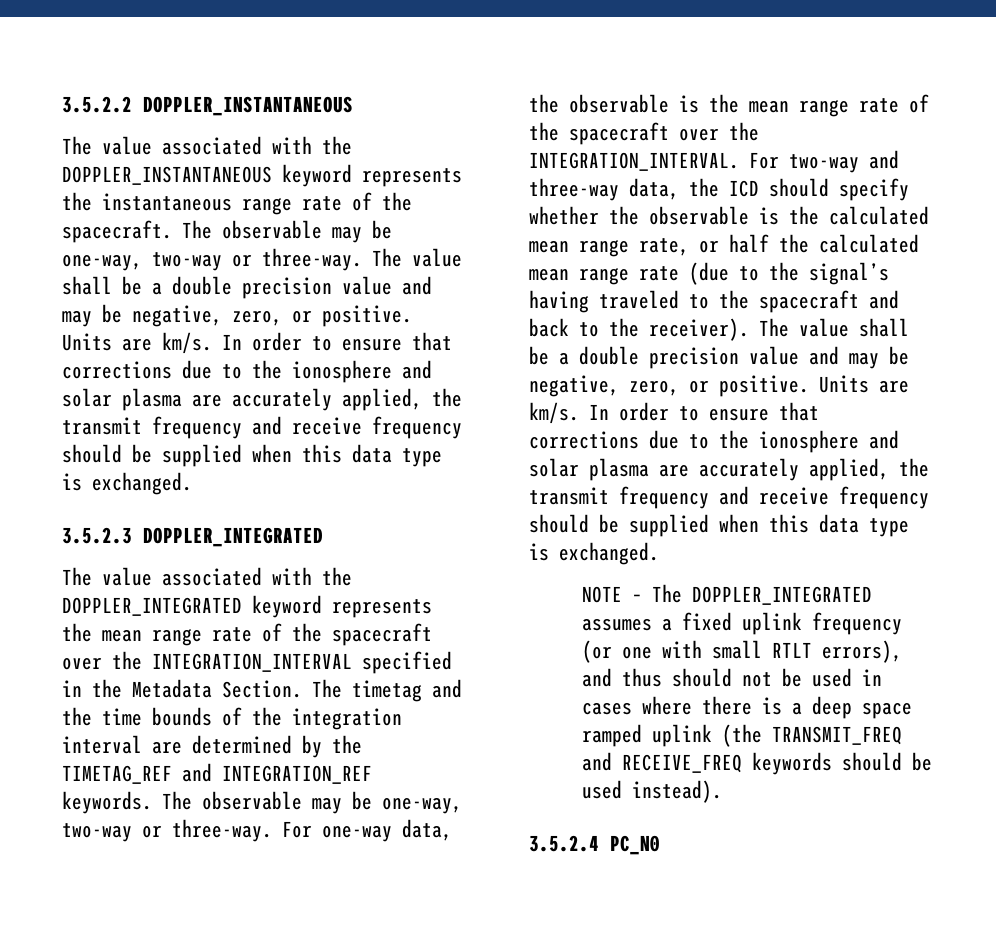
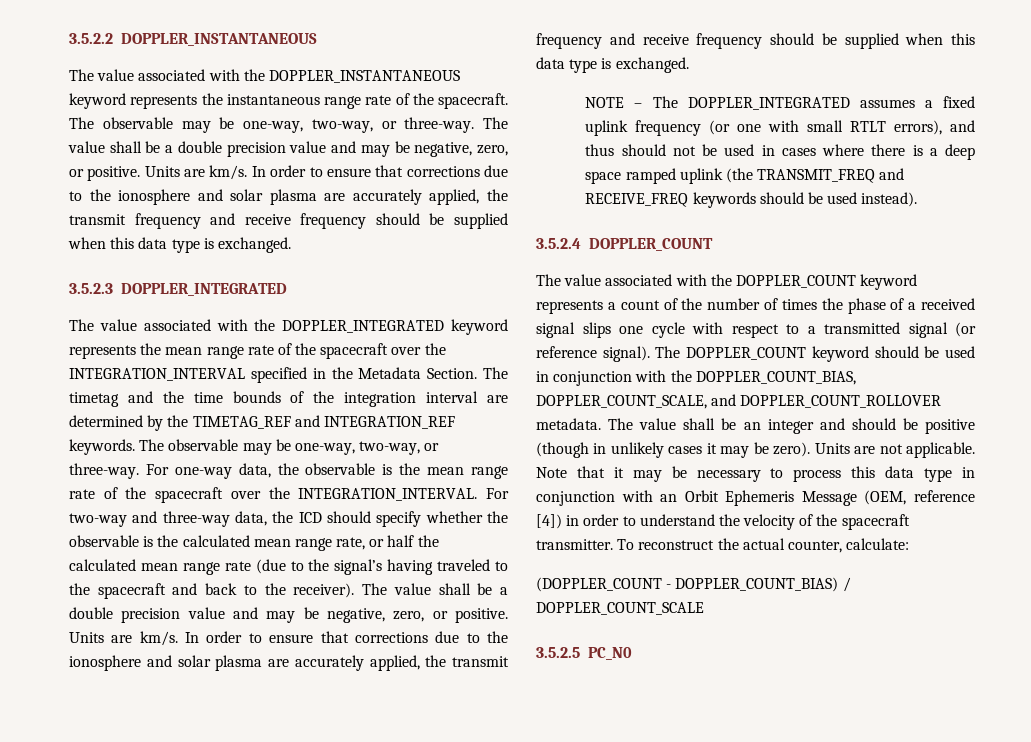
- The value associated with the DOPPLER_INSTANTANEOUS keyword represents the instantaneous range rate of the spacecraft. The observable may be one-way, two-way or three-way.
+ The value associated with the DOPPLER_INSTANTANEOUS keyword represents the instantaneous range rate of the spacecraft. The observable may be one-way, two-way, or three-way.
- The timetag and the time bounds of the integration interval are determined by the TIMETAG_REF and INTEGRATION_REF keywords. The observable may be one-way, two-way or three-way.
+ The timetag and the time bounds of the integration interval are determined by the TIMETAG_REF and INTEGRATION_REF keywords. The observable may be one-way, two-way, or three-way.
- 3.5.2.4 PC_N0
+ 3.5.2.4 DOPPLER_COUNT
+ The value associated with the DOPPLER_COUNT keyword represents a count of the number of times the phase of a received signal slips one cycle with respect to a transmitted signal (or reference signal). The DOPPLER_COUNT keyword should be used in conjunction with the DOPPLER_COUNT_BIAS, DOPPLER_COUNT_SCALE, and DOPPLER_COUNT_ROLLOVER metadata. The value shall be an integer and should be positive (though in unlikely cases it may be zero). Units are not applicable. Note that it may be necessary to process this data type in conjunction with an Orbit Ephemeris Message (OEM, reference [4]) in order to understand the velocity of the spacecraft transmitter. To reconstruct the actual counter, calculate:
+ (DOPPLER_COUNT - DOPPLER_COUNT_BIAS) / DOPPLER_COUNT_SCALE
+ 3.5.2.5 PC_N0

